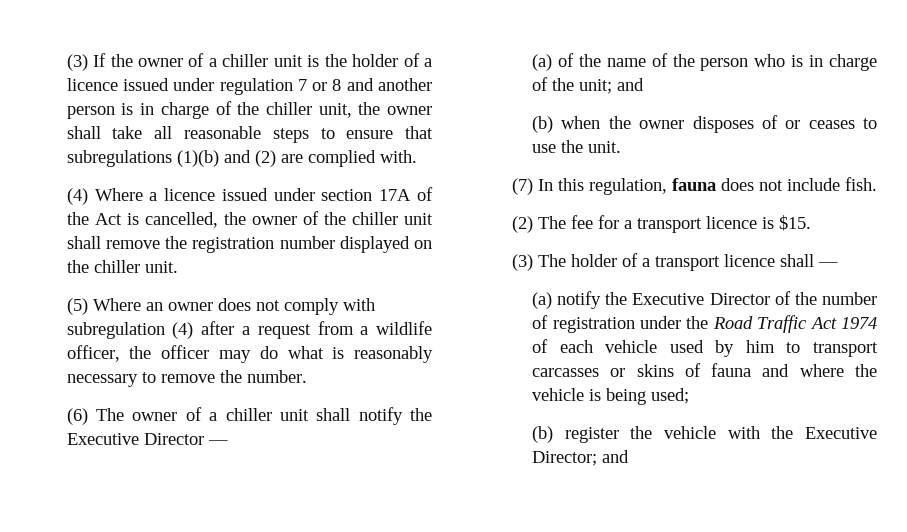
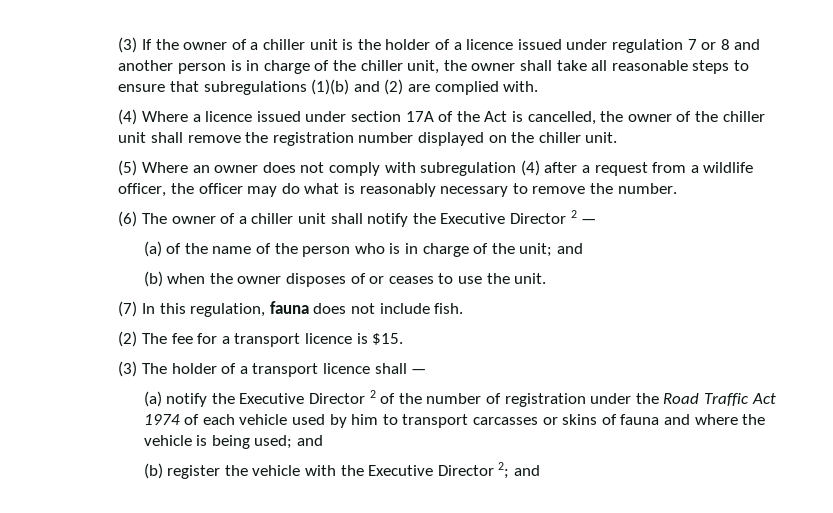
- (6) The owner of a chiller unit shall notify the Executive Director —
+ (6) The owner of a chiller unit shall notify the Executive Director 2 —
- (a) notify the Executive Director of the number of registration under the Road Traffic Act 1974 of each vehicle used by him to transport carcasses or skins of fauna and where the vehicle is being used;
+ (a) notify the Executive Director 2 of the number of registration under the Road Traffic Act 1974 of each vehicle used by him to transport carcasses or skins of fauna and where the vehicle is being used; and
- (b) register the vehicle with the Executive Director; and
+ (b) register the vehicle with the Executive Director 2; and

